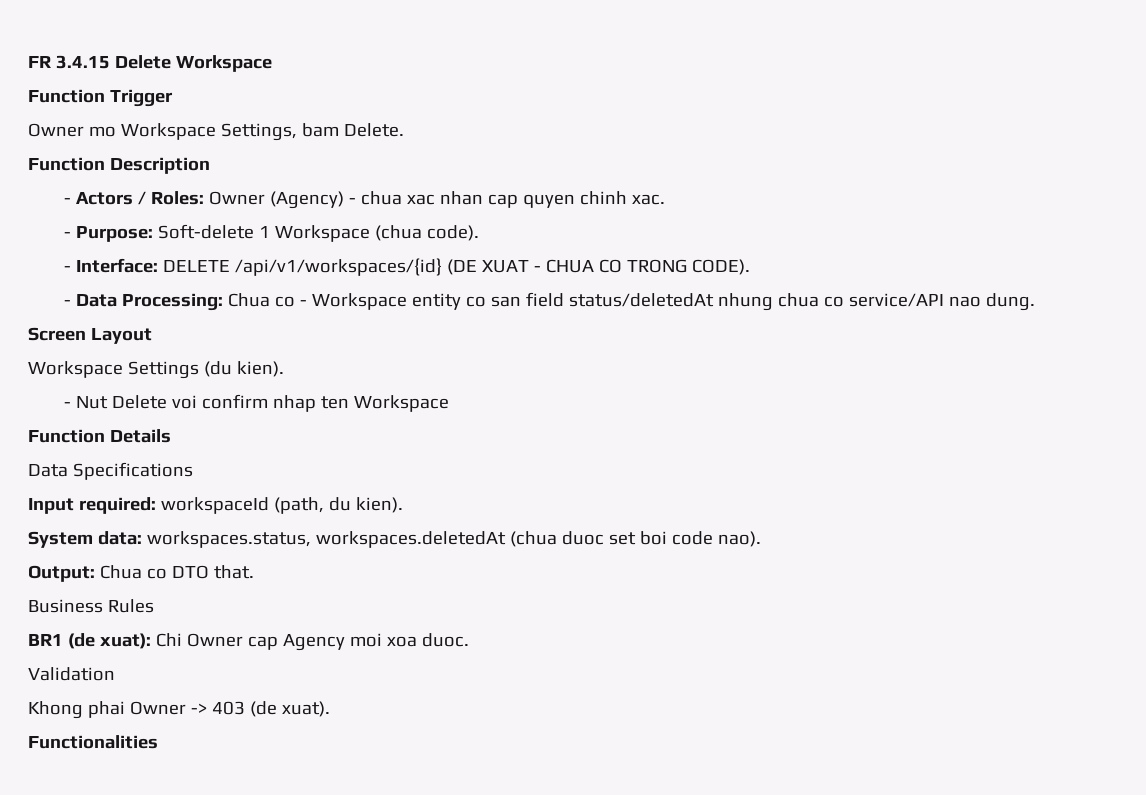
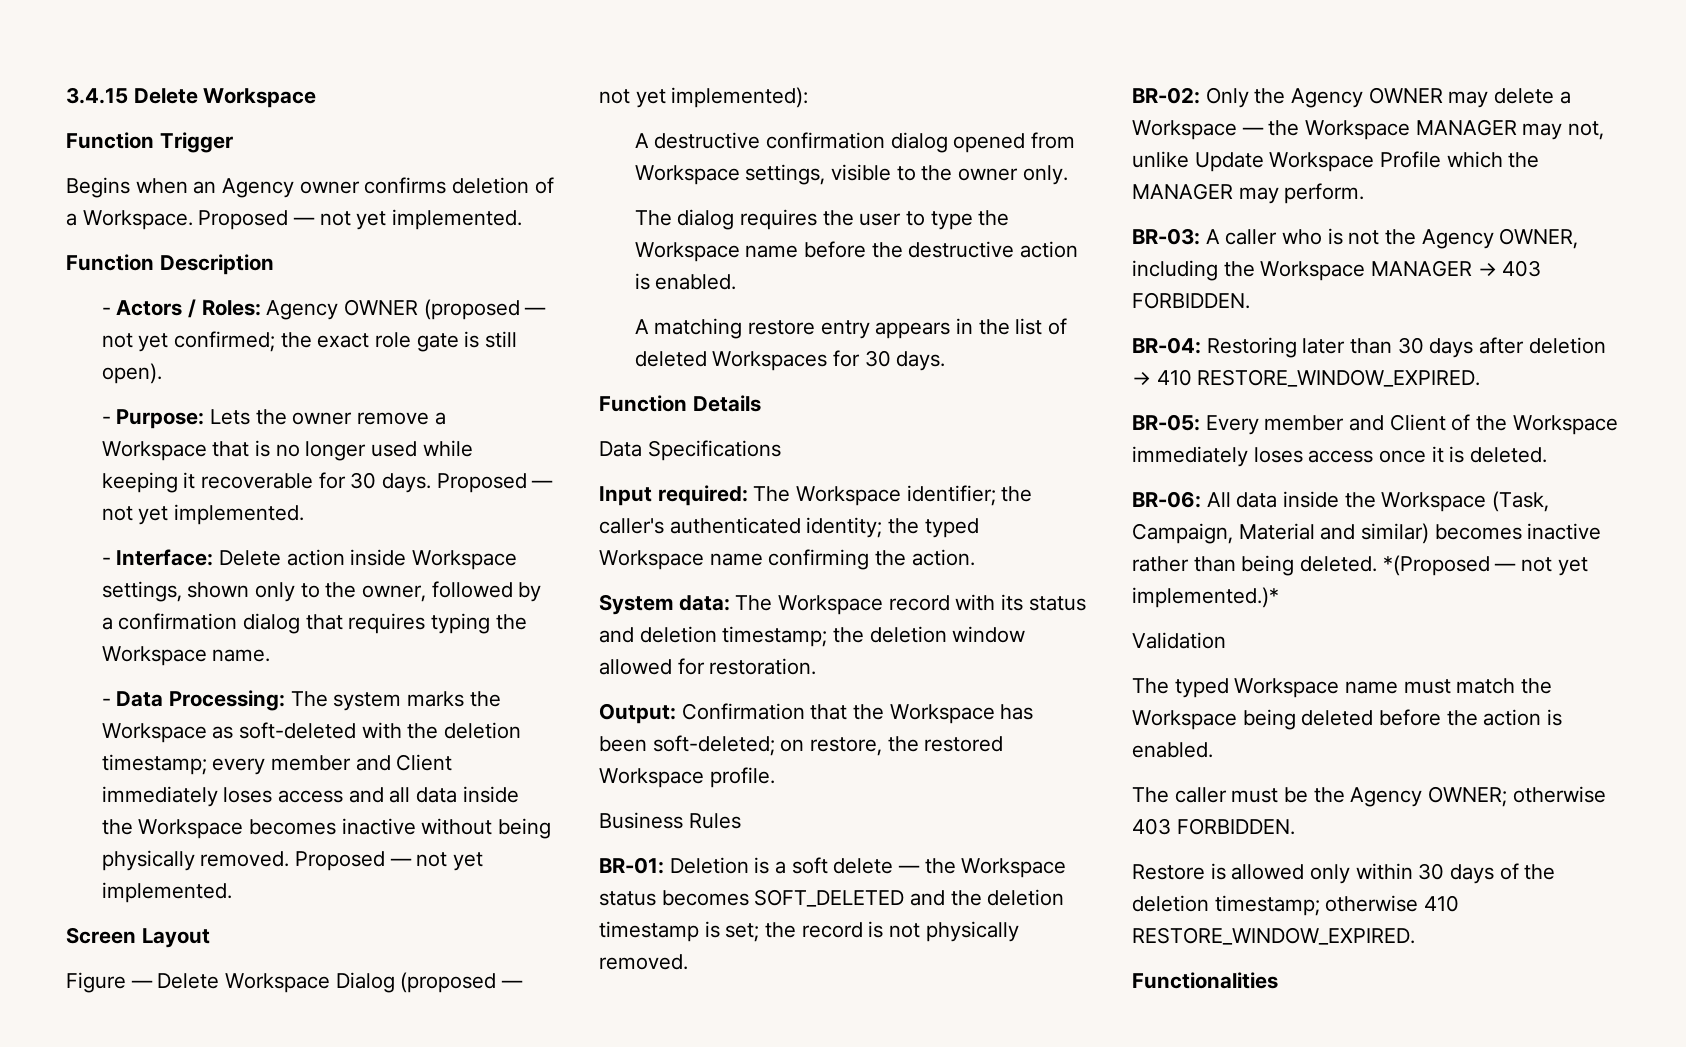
- FR 3.4.15 Delete Workspace
+ 3.4.15 Delete Workspace
- Owner mo Workspace Settings, bam Delete.
+ Begins when an Agency owner confirms deletion of a Workspace. Proposed — not yet implemented.
- - Actors / Roles: Owner (Agency) - chua xac nhan cap quyen chinh xac.
- - Purpose: Soft-delete 1 Workspace (chua code).
- - Interface: DELETE /api/v1/workspaces/{id} (DE XUAT - CHUA CO TRONG CODE).
- - Data Processing: Chua co - Workspace entity co san field status/deletedAt nhung chua co service/API nao dung.
+ - Actors / Roles: Agency OWNER (proposed — not yet confirmed; the exact role gate is still open).
+ - Purpose: Lets the owner remove a Workspace that is no longer used while keeping it recoverable for 30 days. Proposed — not yet implemented.
+ - Interface: Delete action inside Workspace settings, shown only to the owner, followed by a confirmation dialog that requires typing the Workspace name.
+ - Data Processing: The system marks the Workspace as soft-deleted with the deletion timestamp; every member and Client immediately loses access and all data inside the Workspace becomes inactive without being physically removed. Proposed — not yet implemented.
  Screen Layout
- Workspace Settings (du kien).
- - Nut Delete voi confirm nhap ten Workspace
+ Figure — Delete Workspace Dialog (proposed — not yet implemented):
+ A destructive confirmation dialog opened from Workspace settings, visible to the owner only.
+ The dialog requires the user to type the Workspace name before the destructive action is enabled.
+ A matching restore entry appears in the list of deleted Workspaces for 30 days.
- Input required: workspaceId (path, du kien).
- System data: workspaces.status, workspaces.deletedAt (chua duoc set boi code nao).
- Output: Chua co DTO that.
+ Input required: The Workspace identifier; the caller's authenticated identity; the typed Workspace name confirming the action.
+ System data: The Workspace record with its status and deletion timestamp; the deletion window allowed for restoration.
+ Output: Confirmation that the Workspace has been soft-deleted; on restore, the restored Workspace profile.
  Business Rules
- BR1 (de xuat): Chi Owner cap Agency moi xoa duoc.
+ BR-01: Deletion is a soft delete — the Workspace status becomes SOFT_DELETED and the deletion timestamp is set; the record is not physically removed.
+ BR-02: Only the Agency OWNER may delete a Workspace — the Workspace MANAGER may not, unlike Update Workspace Profile which the MANAGER may perform.
+ BR-03: A caller who is not the Agency OWNER, including the Workspace MANAGER → 403 FORBIDDEN.
+ BR-04: Restoring later than 30 days after deletion → 410 RESTORE_WINDOW_EXPIRED.
+ BR-05: Every member and Client of the Workspace immediately loses access once it is deleted.
+ BR-06: All data inside the Workspace (Task, Campaign, Material and similar) becomes inactive rather than being deleted. *(Proposed — not yet implemented.)*
  Validation
- Khong phai Owner -> 403 (de xuat).
+ The typed Workspace name must match the Workspace being deleted before the action is enabled.
+ The caller must be the Agency OWNER; otherwise 403 FORBIDDEN.
+ Restore is allowed only within 30 days of the deletion timestamp; otherwise 410 RESTORE_WINDOW_EXPIRED.

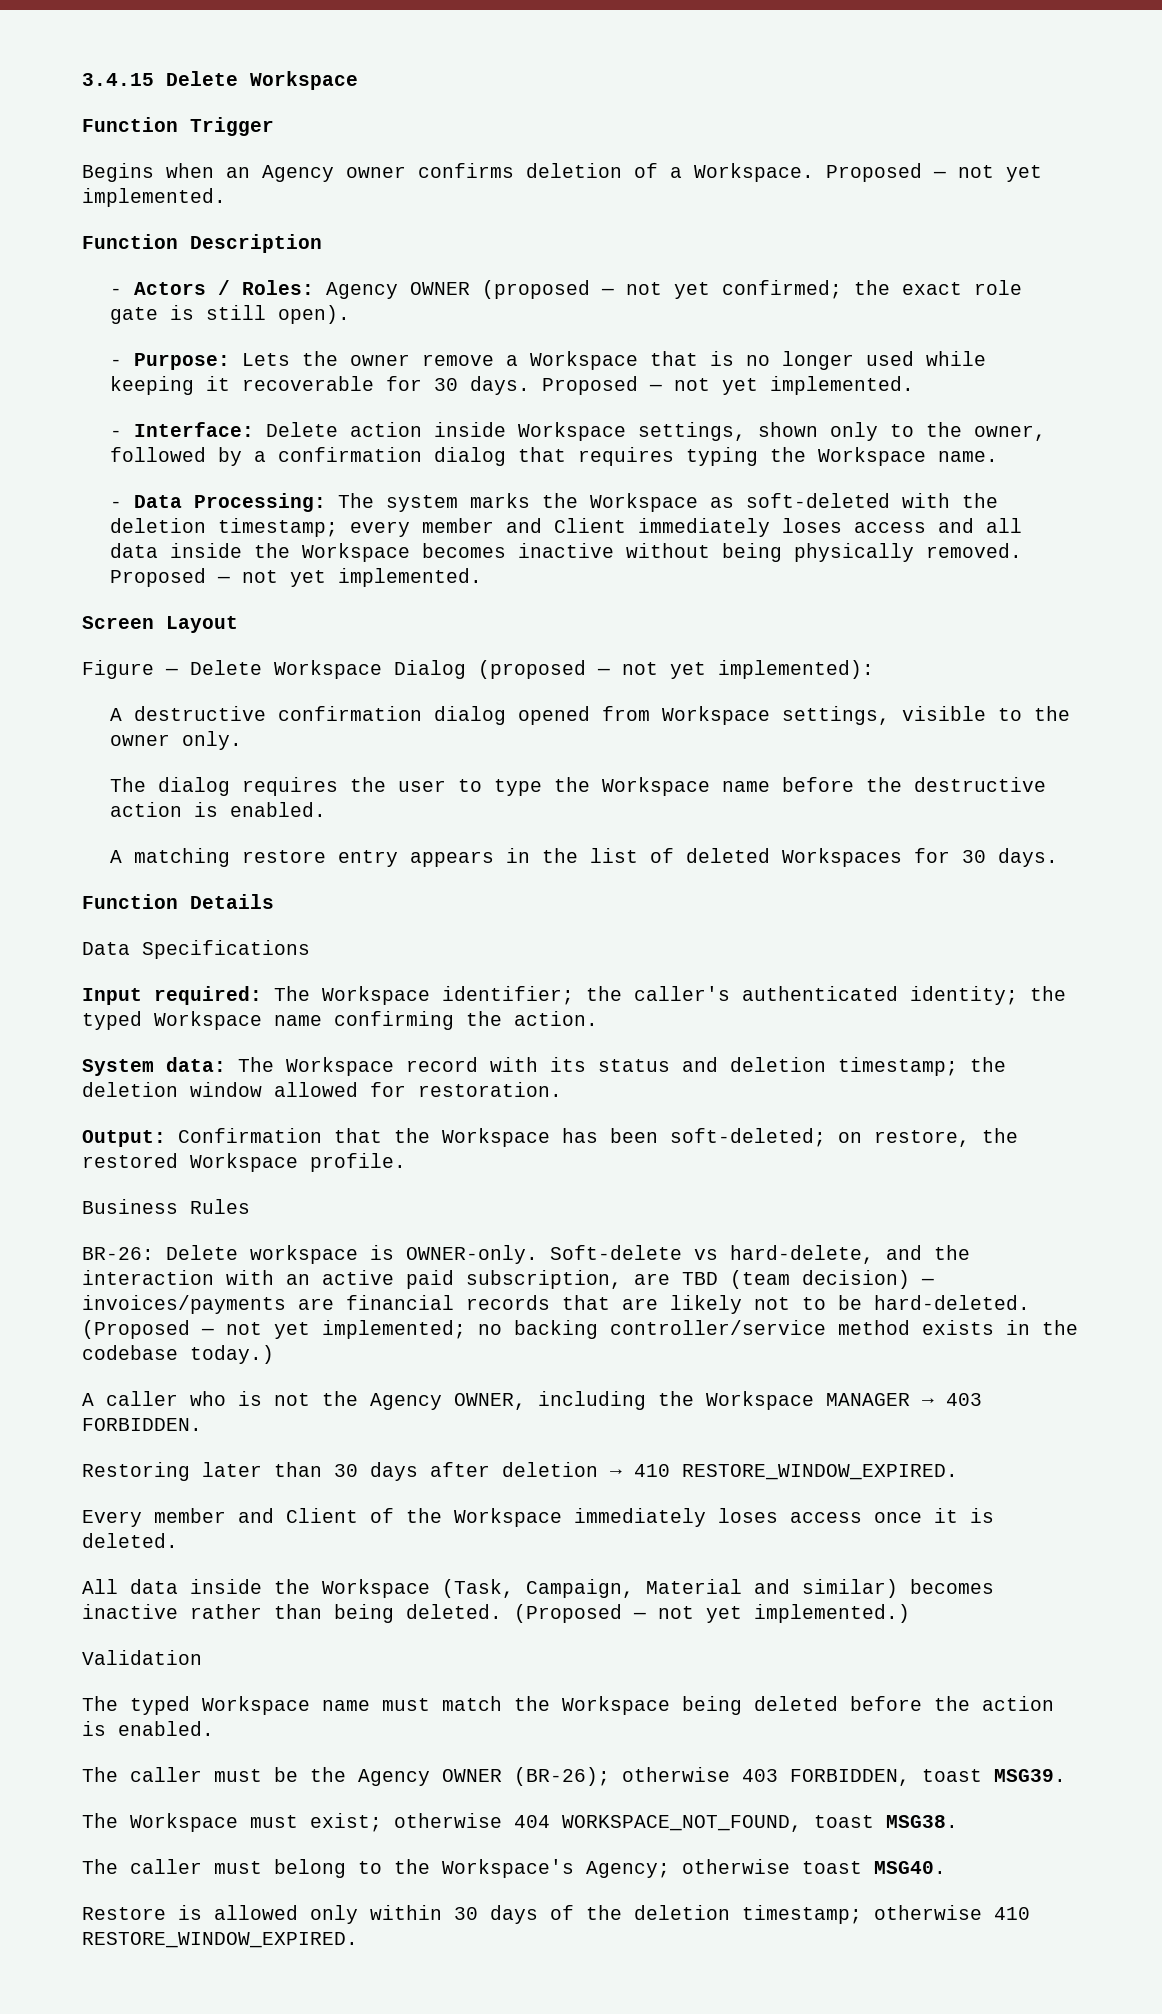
- BR-01: Deletion is a soft delete — the Workspace status becomes SOFT_DELETED and the deletion timestamp is set; the record is not physically removed.
- BR-02: Only the Agency OWNER may delete a Workspace — the Workspace MANAGER may not, unlike Update Workspace Profile which the MANAGER may perform.
- BR-03: A caller who is not the Agency OWNER, including the Workspace MANAGER → 403 FORBIDDEN.
+ BR-26: Delete workspace is OWNER-only. Soft-delete vs hard-delete, and the interaction with an active paid subscription, are TBD (team decision) — invoices/payments are financial records that are likely not to be hard-deleted. (Proposed — not yet implemented; no backing controller/service method exists in the codebase today.)
+ A caller who is not the Agency OWNER, including the Workspace MANAGER → 403 FORBIDDEN.
- BR-04: Restoring later than 30 days after deletion → 410 RESTORE_WINDOW_EXPIRED.
+ Restoring later than 30 days after deletion → 410 RESTORE_WINDOW_EXPIRED.
- BR-05: Every member and Client of the Workspace immediately loses access once it is deleted.
+ Every member and Client of the Workspace immediately loses access once it is deleted.
- BR-06: All data inside the Workspace (Task, Campaign, Material and similar) becomes inactive rather than being deleted.
+ All data inside the Workspace (Task, Campaign, Material and similar) becomes inactive rather than being deleted.
- *(Proposed — not yet implemented.)*
+ (Proposed — not yet implemented.)
- The caller must be the Agency OWNER; otherwise 403 FORBIDDEN.
+ The caller must be the Agency OWNER (BR-26); otherwise 403 FORBIDDEN, toast MSG39.
+ The Workspace must exist; otherwise 404 WORKSPACE_NOT_FOUND, toast MSG38.
+ The caller must belong to the Workspace's Agency; otherwise toast MSG40.
- Functionalities

